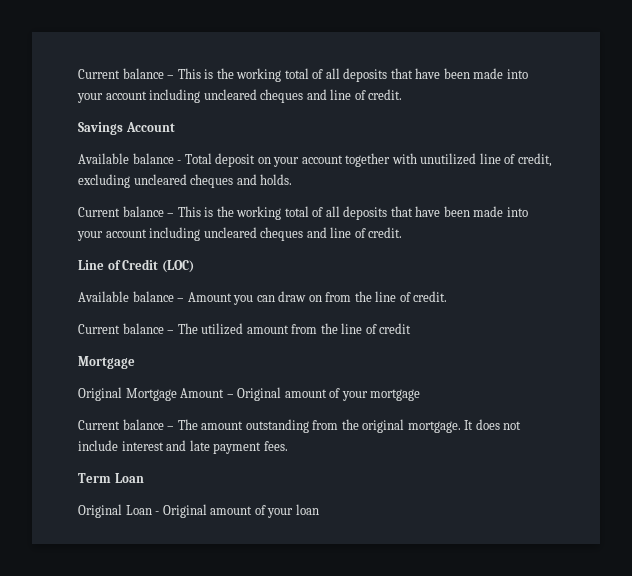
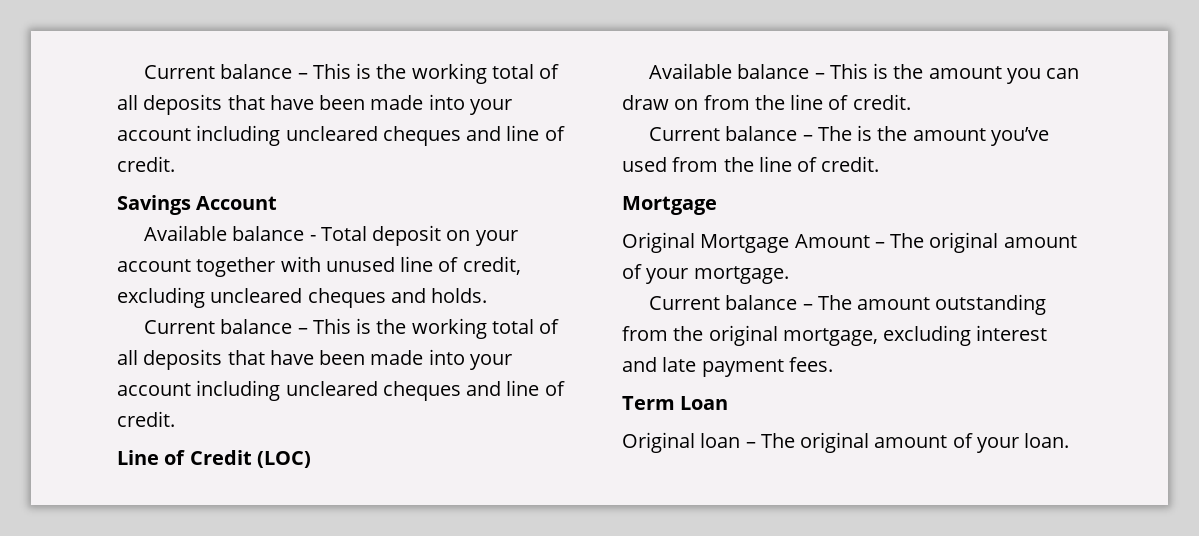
- Available balance - Total deposit on your account together with unutilized line of credit, excluding uncleared cheques and holds.
+ Available balance - Total deposit on your account together with unused line of credit, excluding uncleared cheques and holds.
- Available balance – Amount you can draw on from the line of credit.
+ Available balance – This is the amount you can draw on from the line of credit.
- Current balance – The utilized amount from the line of credit
+ Current balance – The is the amount you’ve used from the line of credit.
- Original Mortgage Amount – Original amount of your mortgage
+ Original Mortgage Amount – The original amount of your mortgage.
- Current balance – The amount outstanding from the original mortgage. It does not include interest and late payment fees.
+ Current balance – The amount outstanding from the original mortgage, excluding interest and late payment fees.
- Original Loan - Original amount of your loan
+ Original loan – The original amount of your loan.

